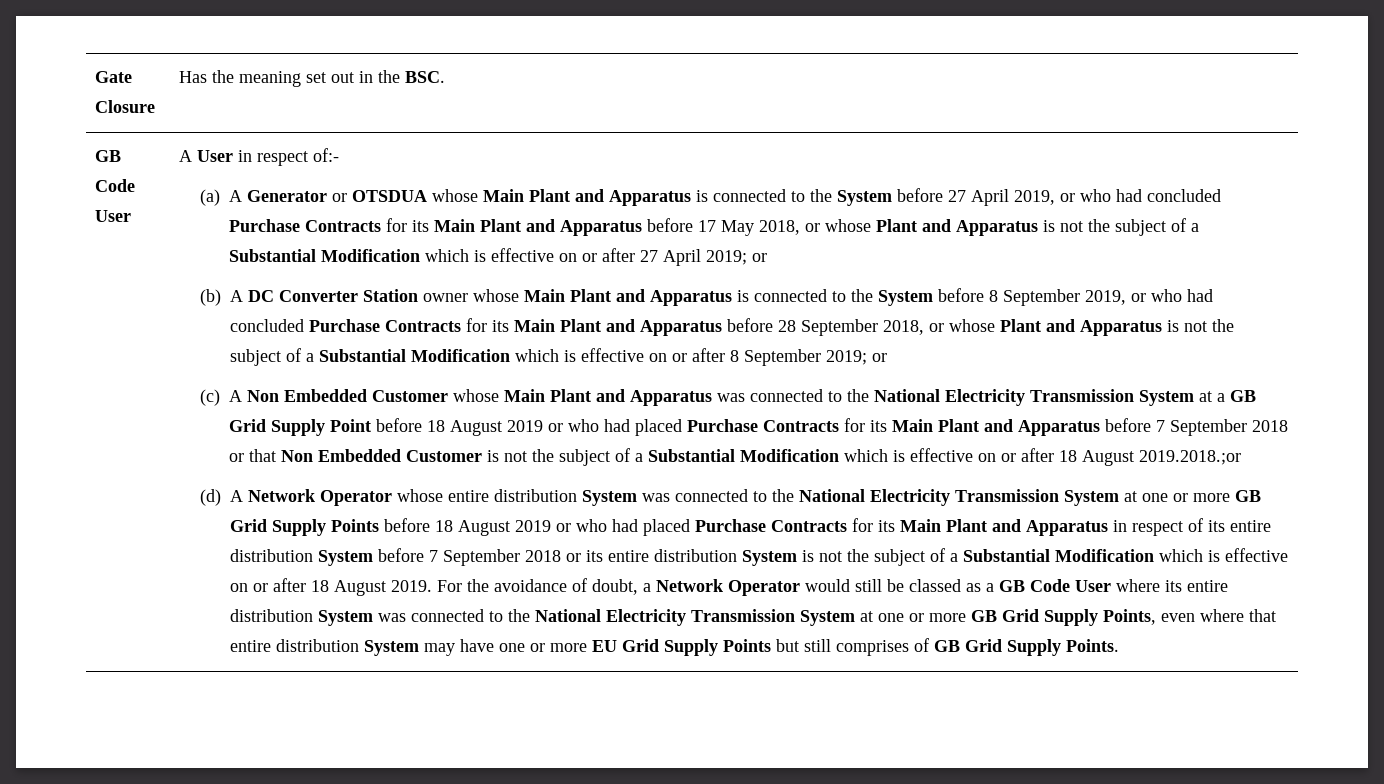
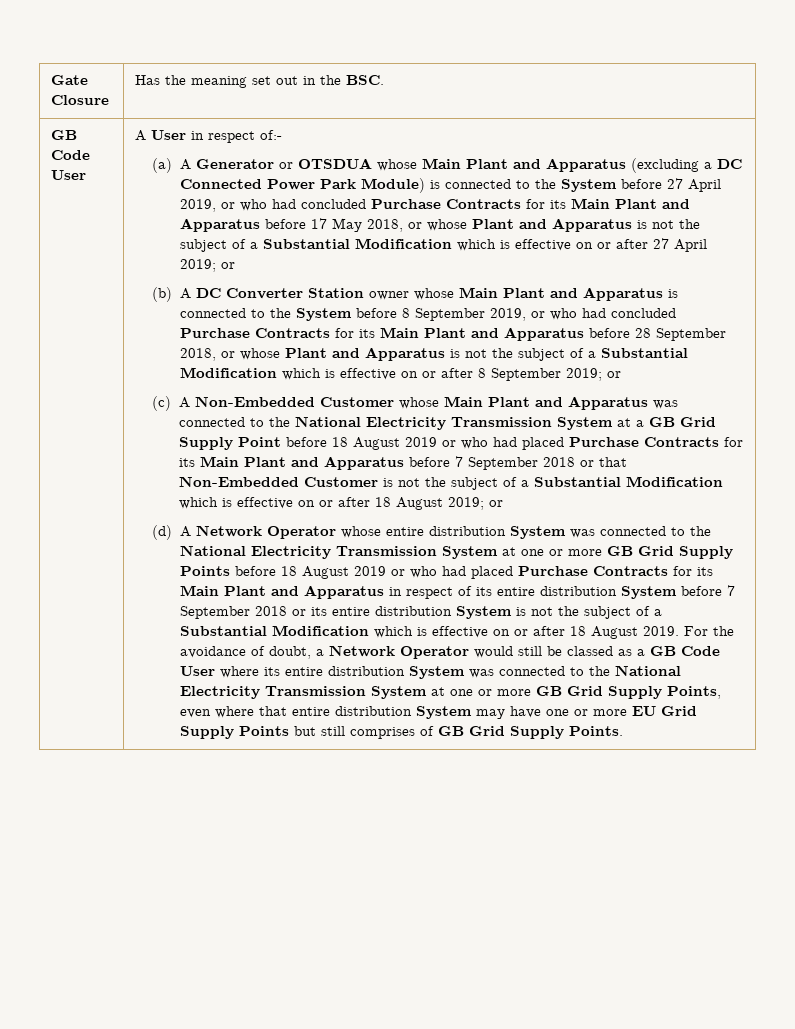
- (a) A Generator or OTSDUA whose Main Plant and Apparatus is connected to the System before 27 April 2019, or who had concluded Purchase Contracts for its Main Plant and Apparatus before 17 May 2018, or whose Plant and Apparatus is not the subject of a Substantial Modification which is effective on or after 27 April 2019; or
+ (a) A Generator or OTSDUA whose Main Plant and Apparatus (excluding a DC Connected Power Park Module) is connected to the System before 27 April 2019, or who had concluded Purchase Contracts for its Main Plant and Apparatus before 17 May 2018, or whose Plant and Apparatus is not the subject of a Substantial Modification which is effective on or after 27 April 2019; or
- (c) A Non Embedded Customer whose Main Plant and Apparatus was connected to the National Electricity Transmission System at a GB Grid Supply Point before 18 August 2019 or who had placed Purchase Contracts for its Main Plant and Apparatus before 7 September 2018 or that Non Embedded Customer is not the subject of a Substantial Modification which is effective on or after 18 August 2019.2018.;or
+ (c) A Non-Embedded Customer whose Main Plant and Apparatus was connected to the National Electricity Transmission System at a GB Grid Supply Point before 18 August 2019 or who had placed Purchase Contracts for its Main Plant and Apparatus before 7 September 2018 or that Non-Embedded Customer is not the subject of a Substantial Modification which is effective on or after 18 August 2019; or

